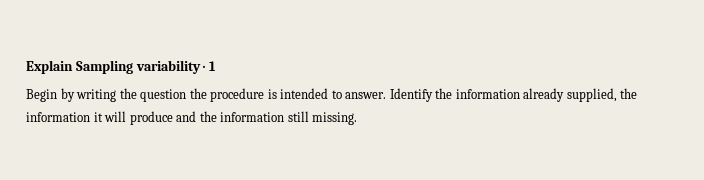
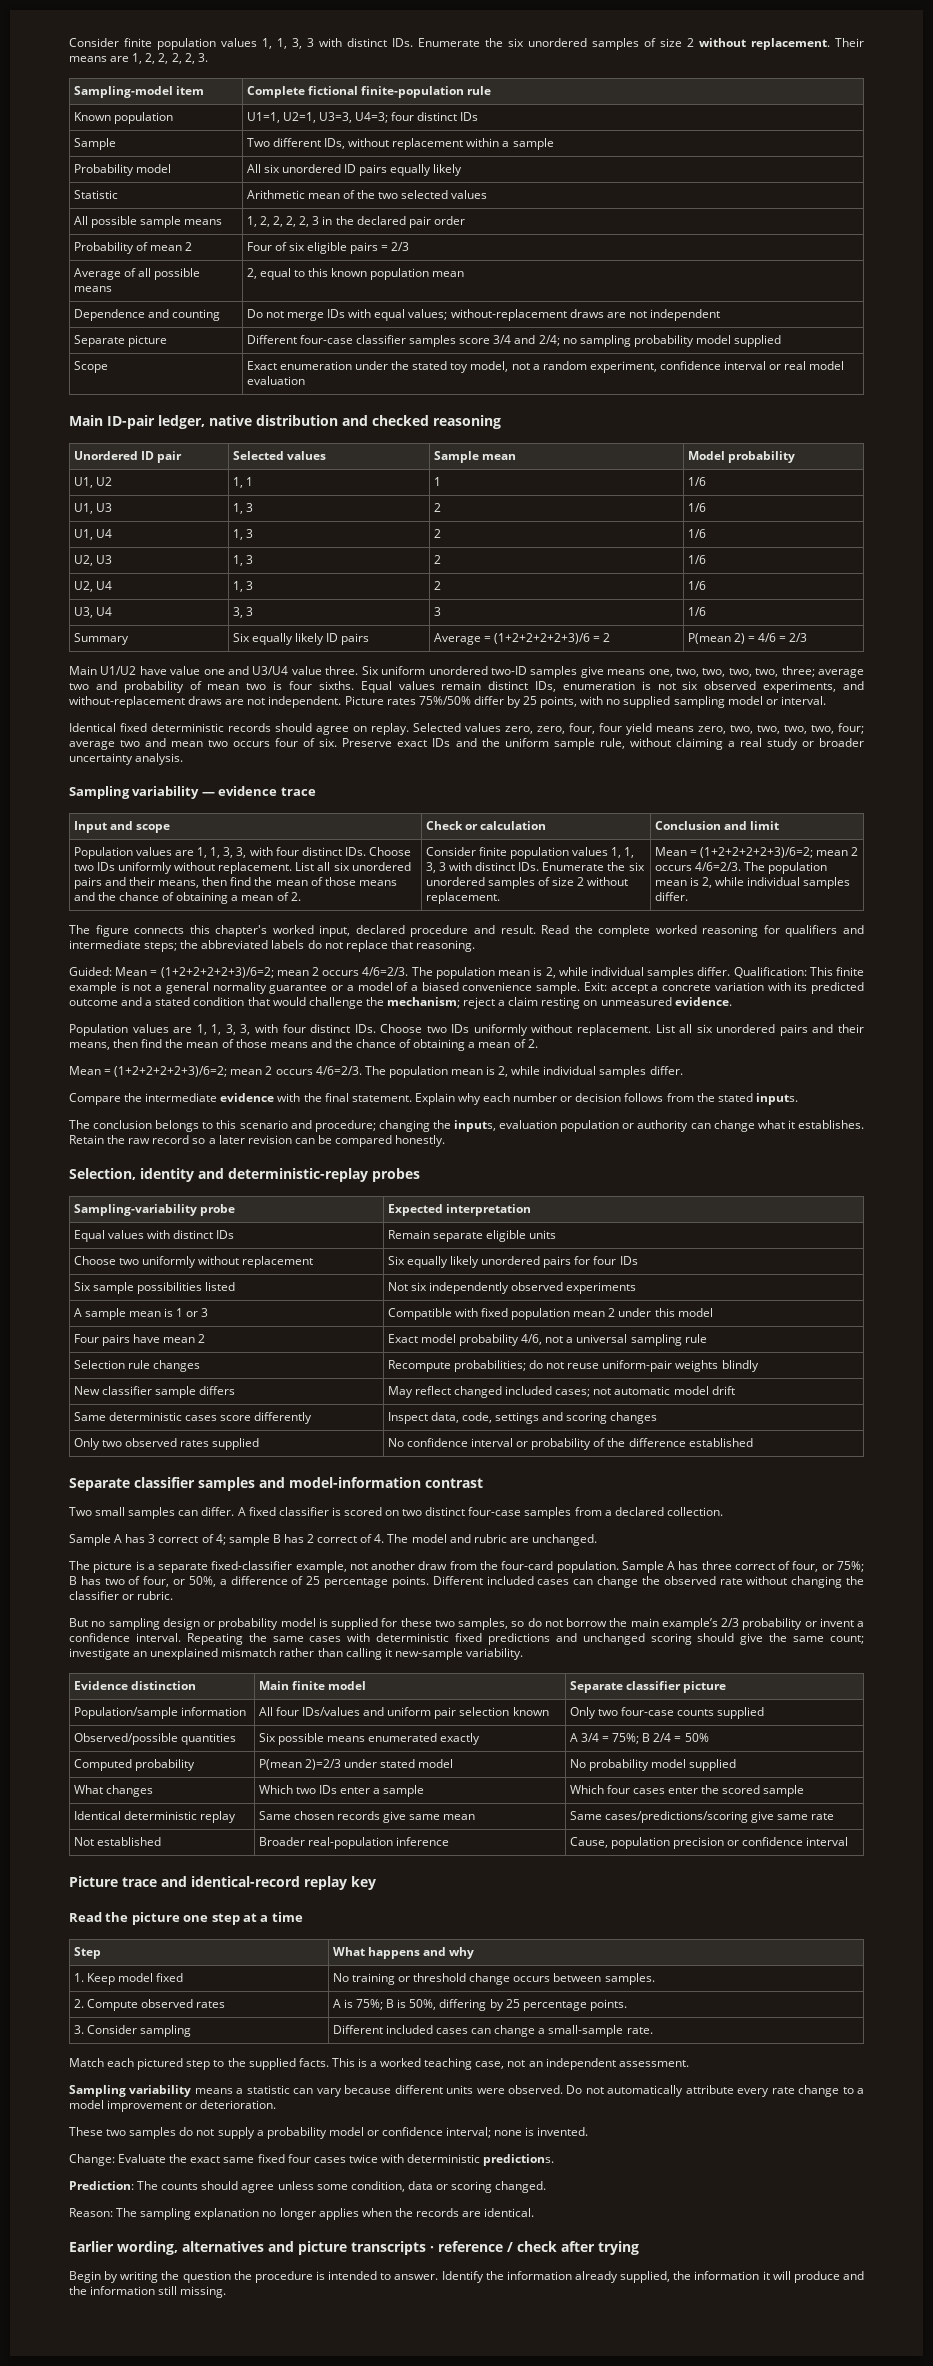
- Explain Sampling variability · 1
+ Consider finite population values 1, 1, 3, 3 with distinct IDs. Enumerate the six unordered samples of size 2 without replacement. Their means are 1, 2, 2, 2, 2, 3.
+ Sampling-model item | Complete fictional finite-population rule
+ Known population | U1=1, U2=1, U3=3, U4=3; four distinct IDs
+ Sample | Two different IDs, without replacement within a sample
+ Probability model | All six unordered ID pairs equally likely
+ Statistic | Arithmetic mean of the two selected values
+ All possible sample means | 1, 2, 2, 2, 2, 3 in the declared pair order
+ Probability of mean 2 | Four of six eligible pairs = 2/3
+ Average of all possible means | 2, equal to this known population mean
+ Dependence and counting | Do not merge IDs with equal values; without-replacement draws are not independent
+ Separate picture | Different four-case classifier samples score 3/4 and 2/4; no sampling probability model supplied
+ Scope | Exact enumeration under the stated toy model, not a random experiment, confidence interval or real model evaluation
+ Main ID-pair ledger, native distribution and checked reasoning
+ Unordered ID pair | Selected values | Sample mean | Model probability
+ U1, U2 | 1, 1 | 1 | 1/6
+ U1, U3 | 1, 3 | 2 | 1/6
+ U1, U4 | 1, 3 | 2 | 1/6
+ U2, U3 | 1, 3 | 2 | 1/6
+ U2, U4 | 1, 3 | 2 | 1/6
+ U3, U4 | 3, 3 | 3 | 1/6
+ Summary | Six equally likely ID pairs | Average = (1+2+2+2+2+3)/6 = 2 | P(mean 2) = 4/6 = 2/3
+ Main U1/U2 have value one and U3/U4 value three. Six uniform unordered two-ID samples give means one, two, two, two, two, three; average two and probability of mean two is four sixths. Equal values remain distinct IDs, enumeration is not six observed experiments, and without-replacement draws are not independent. Picture rates 75%/50% differ by 25 points, with no supplied sampling model or interval.
+ Identical fixed deterministic records should agree on replay. Selected values zero, zero, four, four yield means zero, two, two, two, two, four; average two and mean two occurs four of six. Preserve exact IDs and the uniform sample rule, without claiming a real study or broader uncertainty analysis.
+ Sampling variability — evidence trace
+ Input and scope | Check or calculation | Conclusion and limit
+ Population values are 1, 1, 3, 3, with four distinct IDs. Choose two IDs uniformly without replacement. List all six unordered pairs and their means, then find the mean of those means and the chance of obtaining a mean of 2. | Consider finite population values 1, 1, 3, 3 with distinct IDs. Enumerate the six unordered samples of size 2 without replacement. | Mean = (1+2+2+2+2+3)/6=2; mean 2 occurs 4/6=2/3. The population mean is 2, while individual samples differ.
+ The figure connects this chapter's worked input, declared procedure and result. Read the complete worked reasoning for qualifiers and intermediate steps; the abbreviated labels do not replace that reasoning.
+ Guided: Mean = (1+2+2+2+2+3)/6=2; mean 2 occurs 4/6=2/3. The population mean is 2, while individual samples differ. Qualification: This finite example is not a general normality guarantee or a model of a biased convenience sample. Exit: accept a concrete variation with its predicted outcome and a stated condition that would challenge the mechanism; reject a claim resting on unmeasured evidence.
+ Population values are 1, 1, 3, 3, with four distinct IDs. Choose two IDs uniformly without replacement. List all six unordered pairs and their means, then find the mean of those means and the chance of obtaining a mean of 2.
+ Mean = (1+2+2+2+2+3)/6=2; mean 2 occurs 4/6=2/3. The population mean is 2, while individual samples differ.
+ Compare the intermediate evidence with the final statement. Explain why each number or decision follows from the stated inputs.
+ The conclusion belongs to this scenario and procedure; changing the inputs, evaluation population or authority can change what it establishes. Retain the raw record so a later revision can be compared honestly.
+ Selection, identity and deterministic-replay probes
+ Sampling-variability probe | Expected interpretation
+ Equal values with distinct IDs | Remain separate eligible units
+ Choose two uniformly without replacement | Six equally likely unordered pairs for four IDs
+ Six sample possibilities listed | Not six independently observed experiments
+ A sample mean is 1 or 3 | Compatible with fixed population mean 2 under this model
+ Four pairs have mean 2 | Exact model probability 4/6, not a universal sampling rule
+ Selection rule changes | Recompute probabilities; do not reuse uniform-pair weights blindly
+ New classifier sample differs | May reflect changed included cases; not automatic model drift
+ Same deterministic cases score differently | Inspect data, code, settings and scoring changes
+ Only two observed rates supplied | No confidence interval or probability of the difference established
+ Separate classifier samples and model-information contrast
+ Two small samples can differ. A fixed classifier is scored on two distinct four-case samples from a declared collection.
+ Sample A has 3 correct of 4; sample B has 2 correct of 4. The model and rubric are unchanged.
+ The picture is a separate fixed-classifier example, not another draw from the four-card population. Sample A has three correct of four, or 75%; B has two of four, or 50%, a difference of 25 percentage points. Different included cases can change the observed rate without changing the classifier or rubric.
+ But no sampling design or probability model is supplied for these two samples, so do not borrow the main example’s 2/3 probability or invent a confidence interval. Repeating the same cases with deterministic fixed predictions and unchanged scoring should give the same count; investigate an unexplained mismatch rather than calling it new-sample variability.
+ Evidence distinction | Main finite model | Separate classifier picture
+ Population/sample information | All four IDs/values and uniform pair selection known | Only two four-case counts supplied
+ Observed/possible quantities | Six possible means enumerated exactly | A 3/4 = 75%; B 2/4 = 50%
+ Computed probability | P(mean 2)=2/3 under stated model | No probability model supplied
+ What changes | Which two IDs enter a sample | Which four cases enter the scored sample
+ Identical deterministic replay | Same chosen records give same mean | Same cases/predictions/scoring give same rate
+ Not established | Broader real-population inference | Cause, population precision or confidence interval
+ Picture trace and identical-record replay key
+ Read the picture one step at a time
+ Step | What happens and why
+ 1. Keep model fixed | No training or threshold change occurs between samples.
+ 2. Compute observed rates | A is 75%; B is 50%, differing by 25 percentage points.
+ 3. Consider sampling | Different included cases can change a small-sample rate.
+ Match each pictured step to the supplied facts. This is a worked teaching case, not an independent assessment.
+ Sampling variability means a statistic can vary because different units were observed. Do not automatically attribute every rate change to a model improvement or deterioration.
+ These two samples do not supply a probability model or confidence interval; none is invented.
+ Change: Evaluate the exact same fixed four cases twice with deterministic predictions.
+ Prediction: The counts should agree unless some condition, data or scoring changed.
+ Reason: The sampling explanation no longer applies when the records are identical.
+ Earlier wording, alternatives and picture transcripts · reference / check after trying

